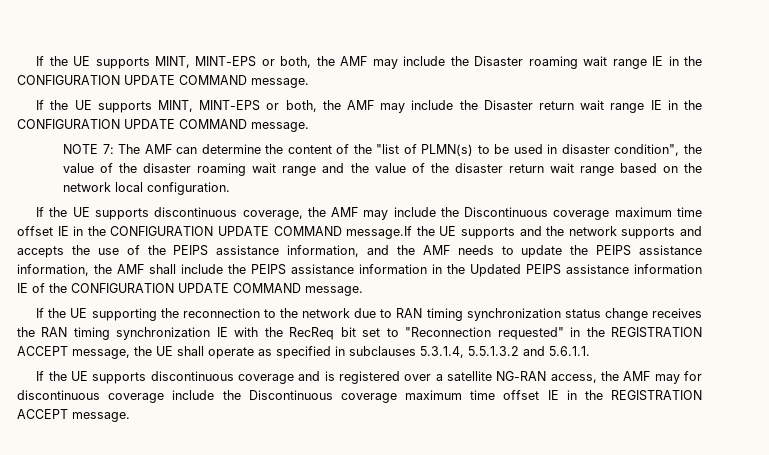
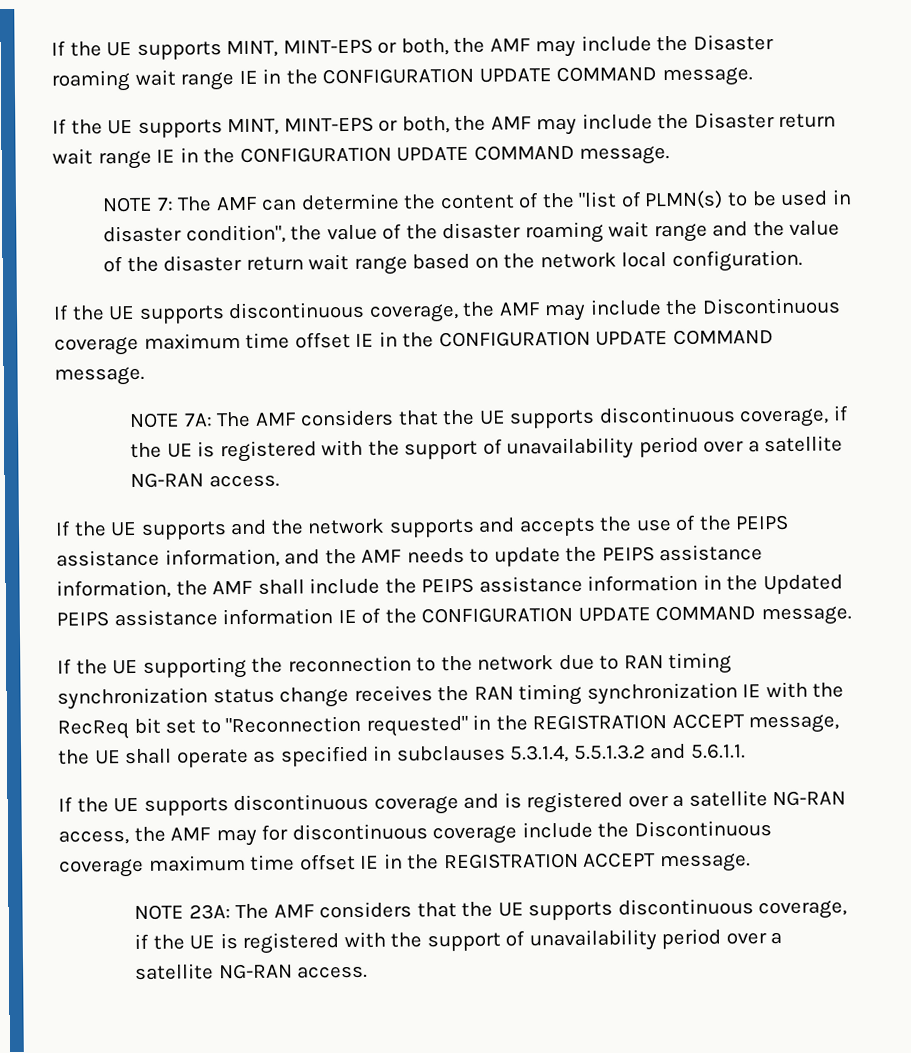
- If the UE supports discontinuous coverage, the AMF may include the Discontinuous coverage maximum time offset IE in the CONFIGURATION UPDATE COMMAND message.If the UE supports and the network supports and accepts the use of the PEIPS assistance information, and the AMF needs to update the PEIPS assistance information, the AMF shall include the PEIPS assistance information in the Updated PEIPS assistance information IE of the CONFIGURATION UPDATE COMMAND message.
+ If the UE supports discontinuous coverage, the AMF may include the Discontinuous coverage maximum time offset IE in the CONFIGURATION UPDATE COMMAND message.
+ NOTE 7A: The AMF considers that the UE supports discontinuous coverage, if the UE is registered with the support of unavailability period over a satellite NG-RAN access.
+ If the UE supports and the network supports and accepts the use of the PEIPS assistance information, and the AMF needs to update the PEIPS assistance information, the AMF shall include the PEIPS assistance information in the Updated PEIPS assistance information IE of the CONFIGURATION UPDATE COMMAND message.
+ NOTE 23A: The AMF considers that the UE supports discontinuous coverage, if the UE is registered with the support of unavailability period over a satellite NG-RAN access.

